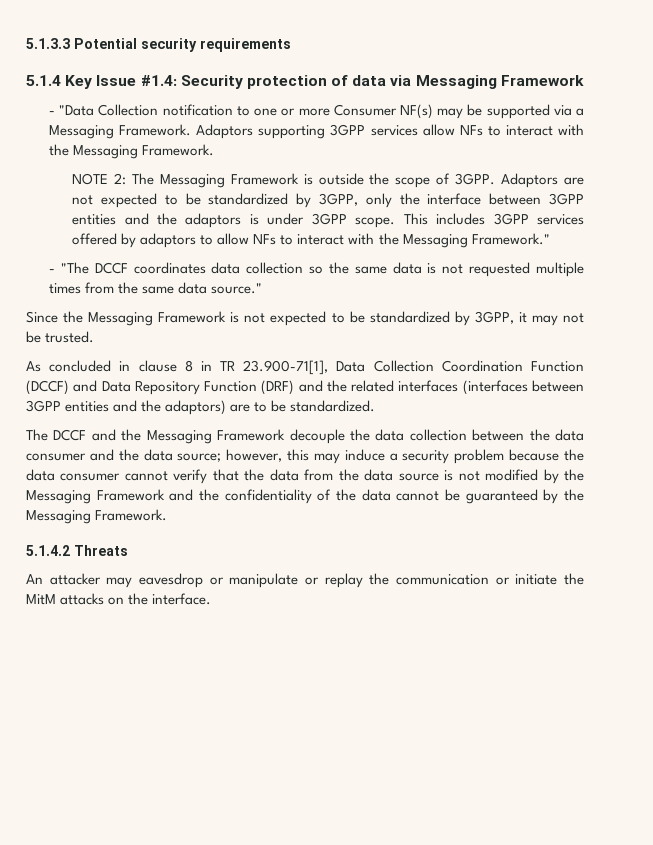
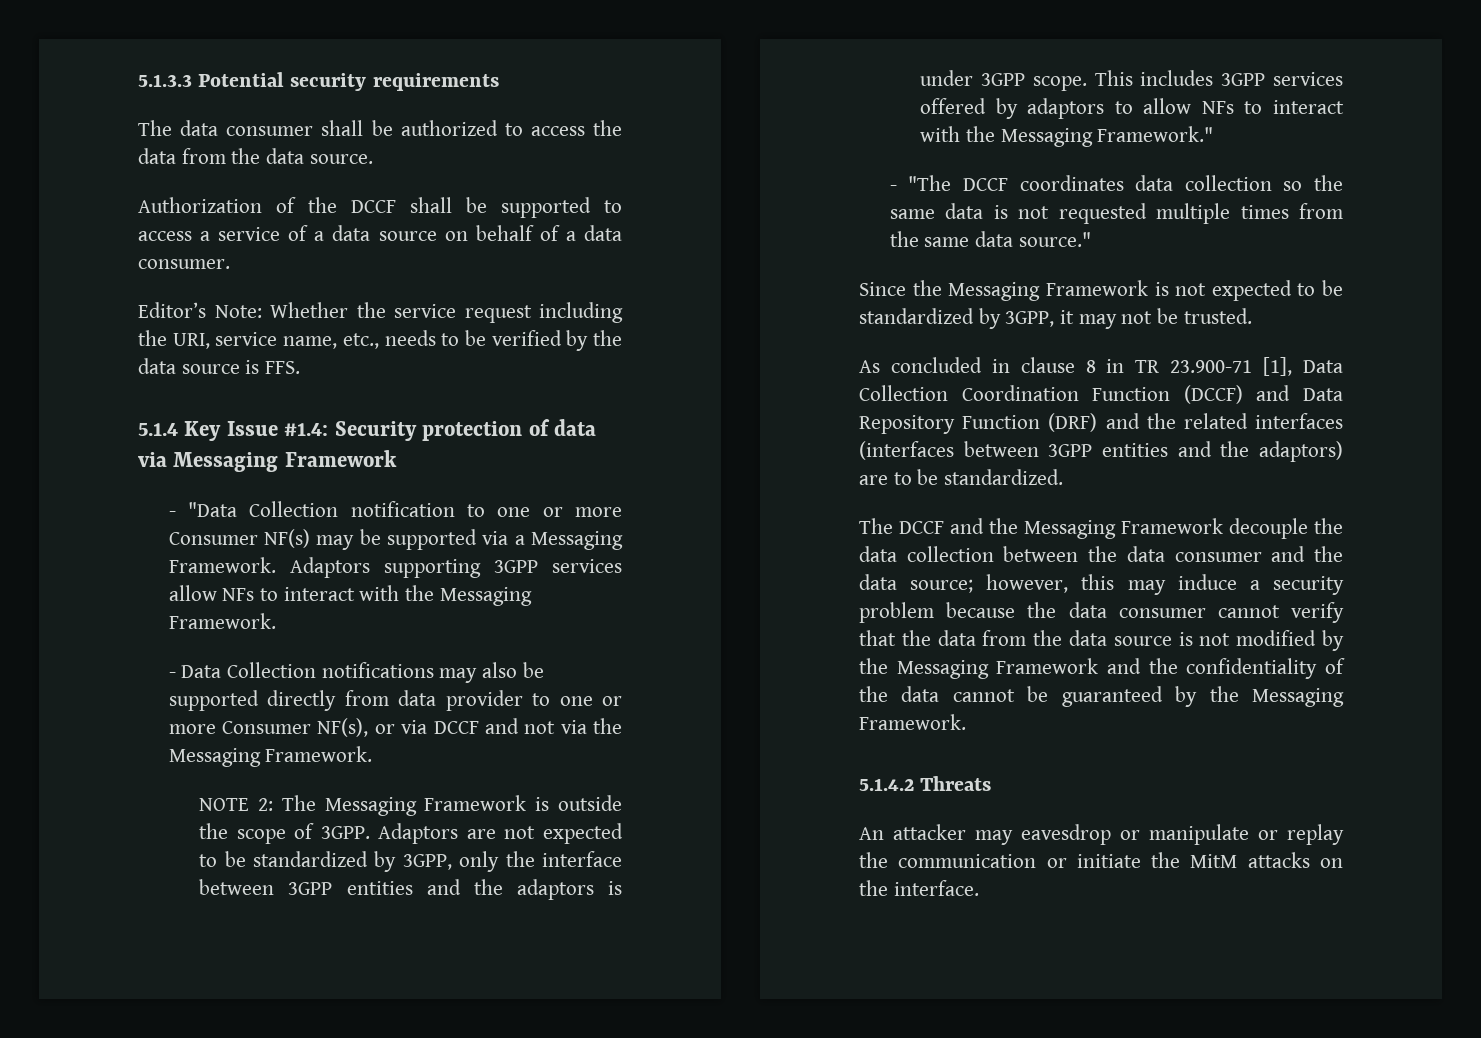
+ The data consumer shall be authorized to access the data from the data source.
+ Authorization of the DCCF shall be supported to access a service of a data source on behalf of a data consumer.
+ Editor’s Note: Whether the service request including the URI, service name, etc., needs to be verified by the data source is FFS.
+ - Data Collection notifications may also be supported directly from data provider to one or more Consumer NF(s), or via DCCF and not via the Messaging Framework.
- As concluded in clause 8 in TR 23.900-71[1], Data Collection Coordination Function (DCCF) and Data Repository Function (DRF) and the related interfaces (interfaces between 3GPP entities and the adaptors) are to be standardized.
+ As concluded in clause 8 in TR 23.900-71 [1], Data Collection Coordination Function (DCCF) and Data Repository Function (DRF) and the related interfaces (interfaces between 3GPP entities and the adaptors) are to be standardized.

